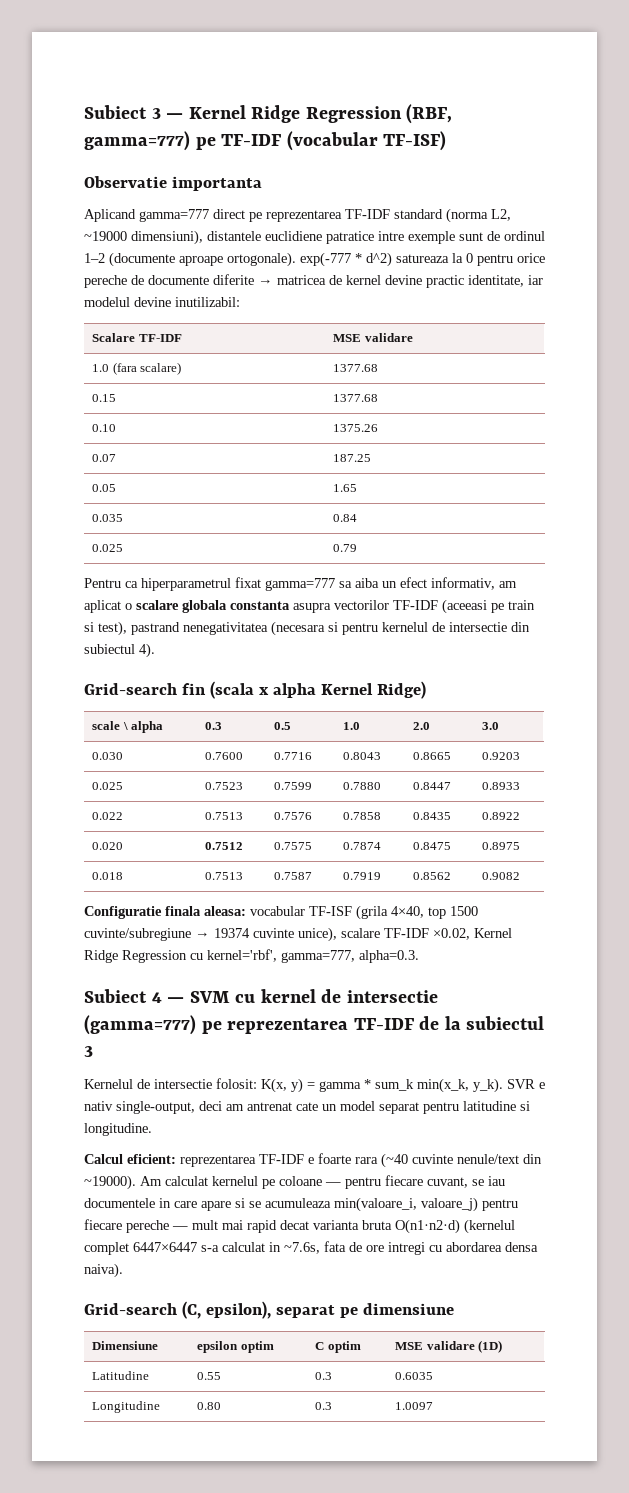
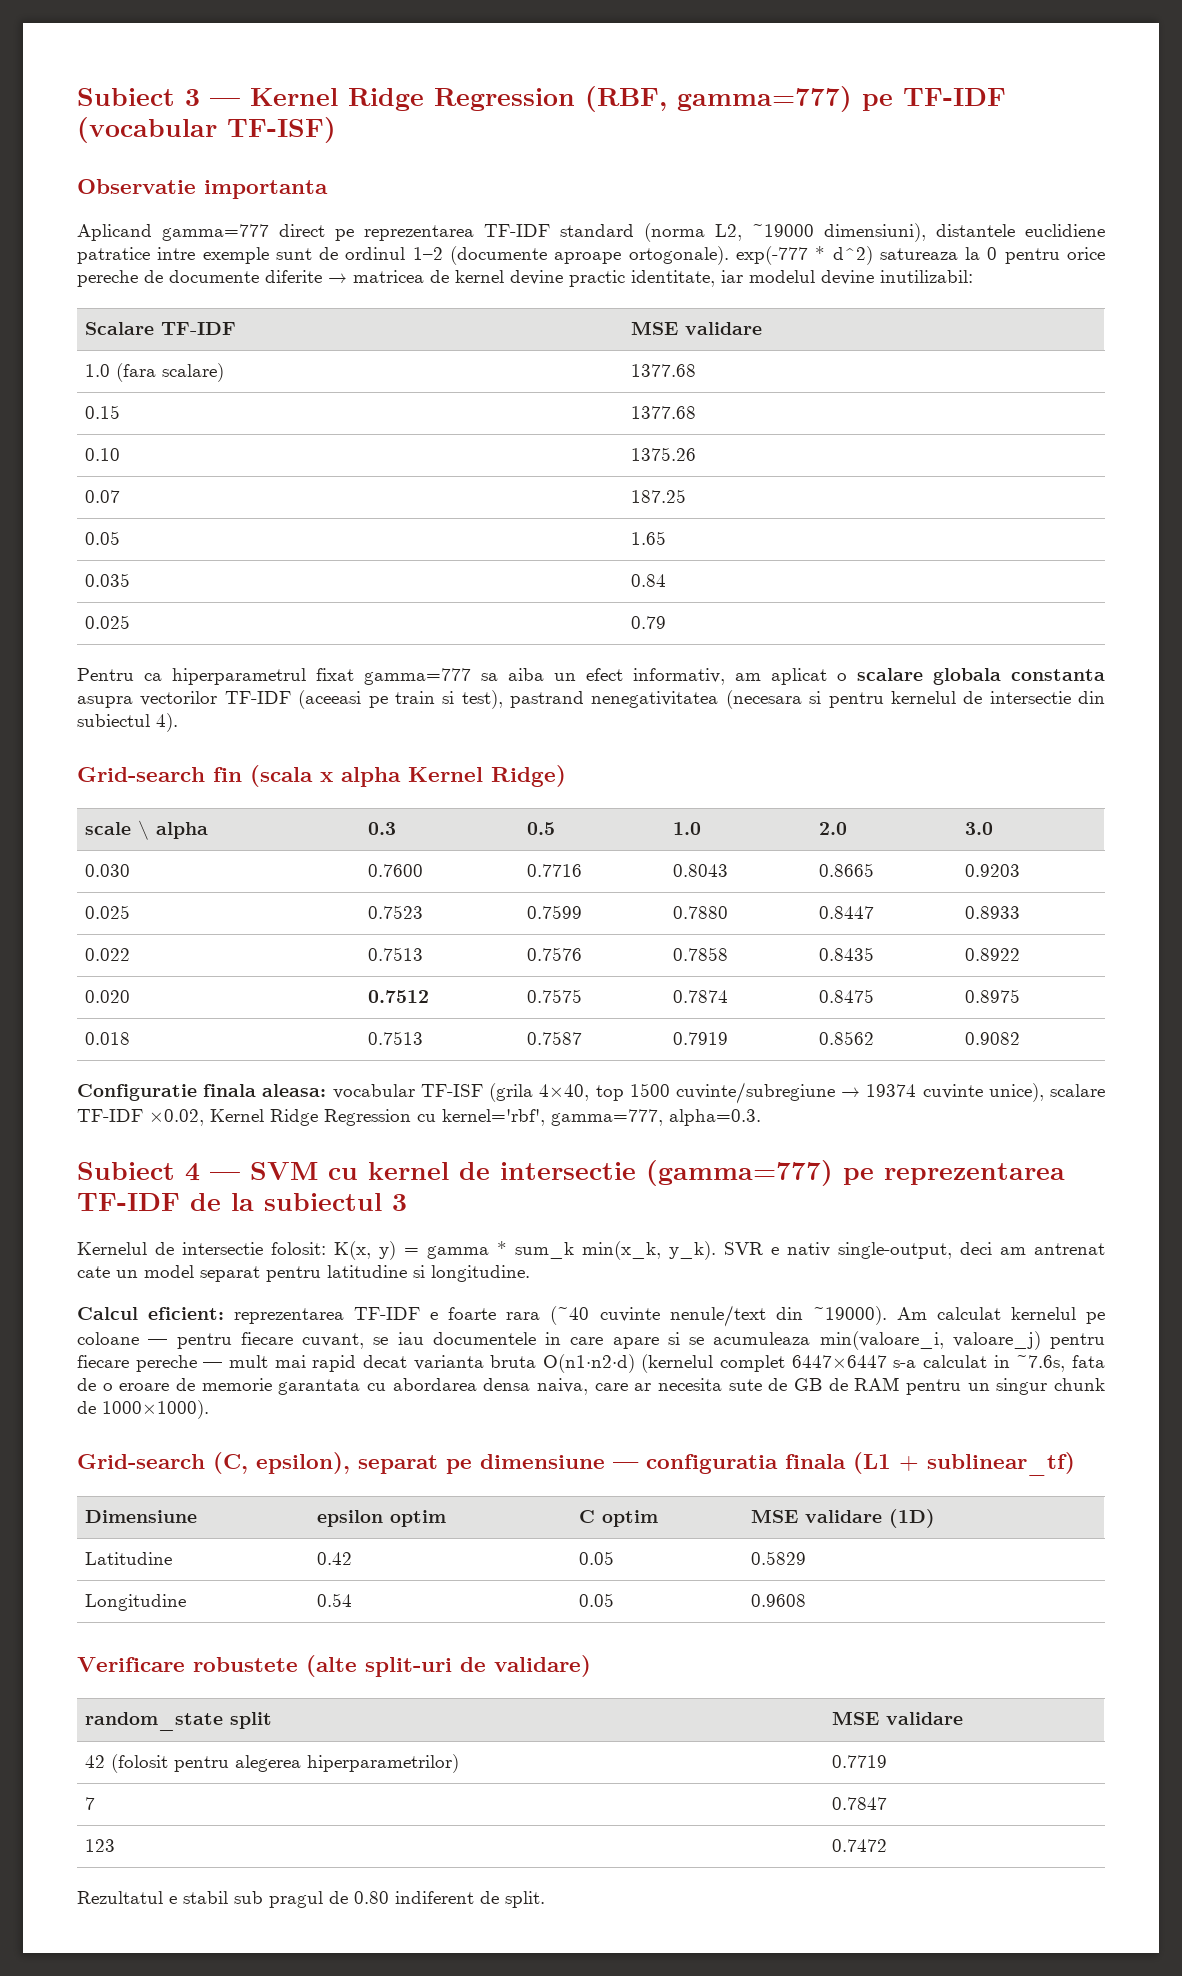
- Am calculat kernelul pe coloane — pentru fiecare cuvant, se iau documentele in care apare si se acumuleaza min(valoare_i, valoare_j) pentru fiecare pereche — mult mai rapid decat varianta bruta O(n1·n2·d) (kernelul complet 6447×6447 s-a calculat in ~7.6s, fata de ore intregi cu abordarea densa naiva).
+ Am calculat kernelul pe coloane — pentru fiecare cuvant, se iau documentele in care apare si se acumuleaza min(valoare_i, valoare_j) pentru fiecare pereche — mult mai rapid decat varianta bruta O(n1·n2·d) (kernelul complet 6447×6447 s-a calculat in ~7.6s, fata de o eroare de memorie garantata cu abordarea densa naiva, care ar necesita sute de GB de RAM pentru un singur chunk de 1000×1000).
- Grid-search (C, epsilon), separat pe dimensiune
+ Grid-search (C, epsilon), separat pe dimensiune — configuratia finala (L1 + sublinear_tf)
- Latitudine | 0.55 | 0.3 | 0.6035
- Longitudine | 0.80 | 0.3 | 1.0097
+ Latitudine | 0.42 | 0.05 | 0.5829
+ Longitudine | 0.54 | 0.05 | 0.9608
+ Verificare robustete (alte split-uri de validare)
+ random_state split | MSE validare
+ 42 (folosit pentru alegerea hiperparametrilor) | 0.7719
+ 7 | 0.7847
+ 123 | 0.7472
+ Rezultatul e stabil sub pragul de 0.80 indiferent de split.

